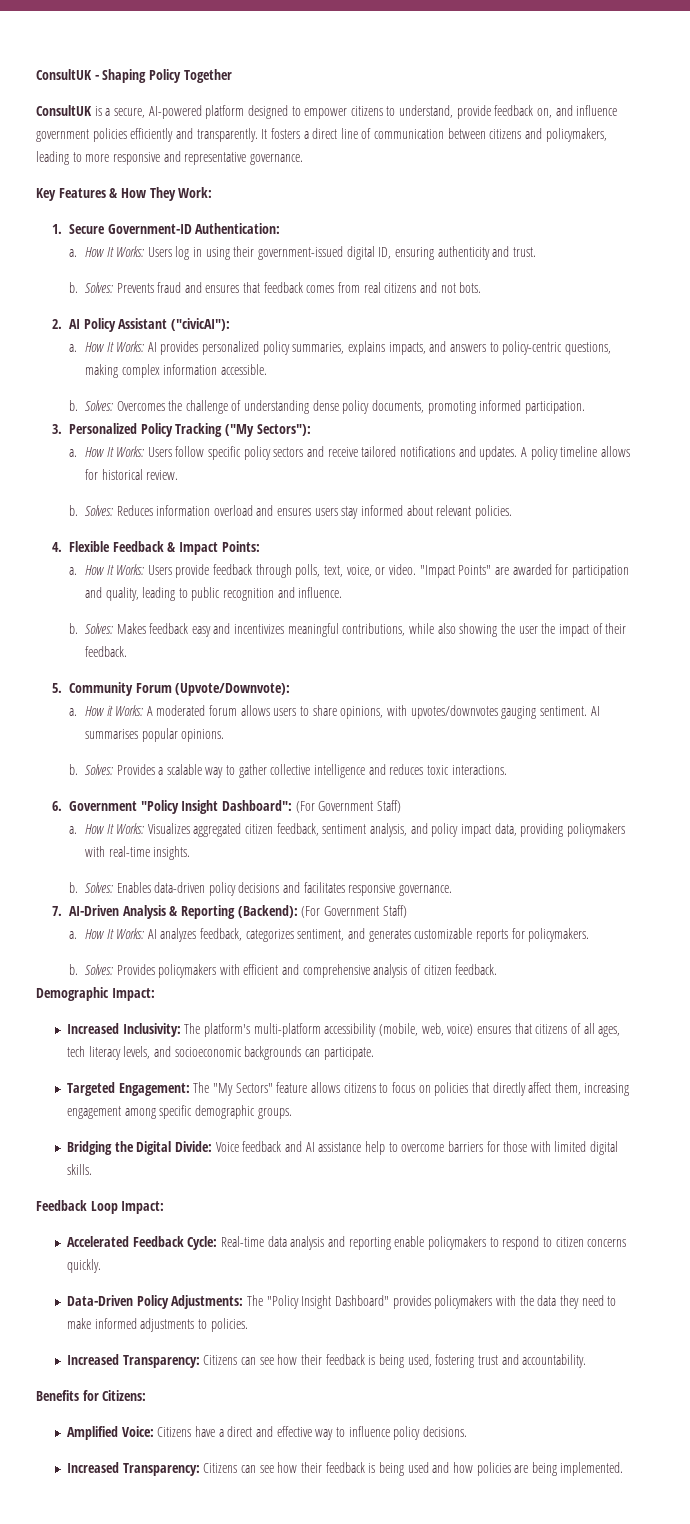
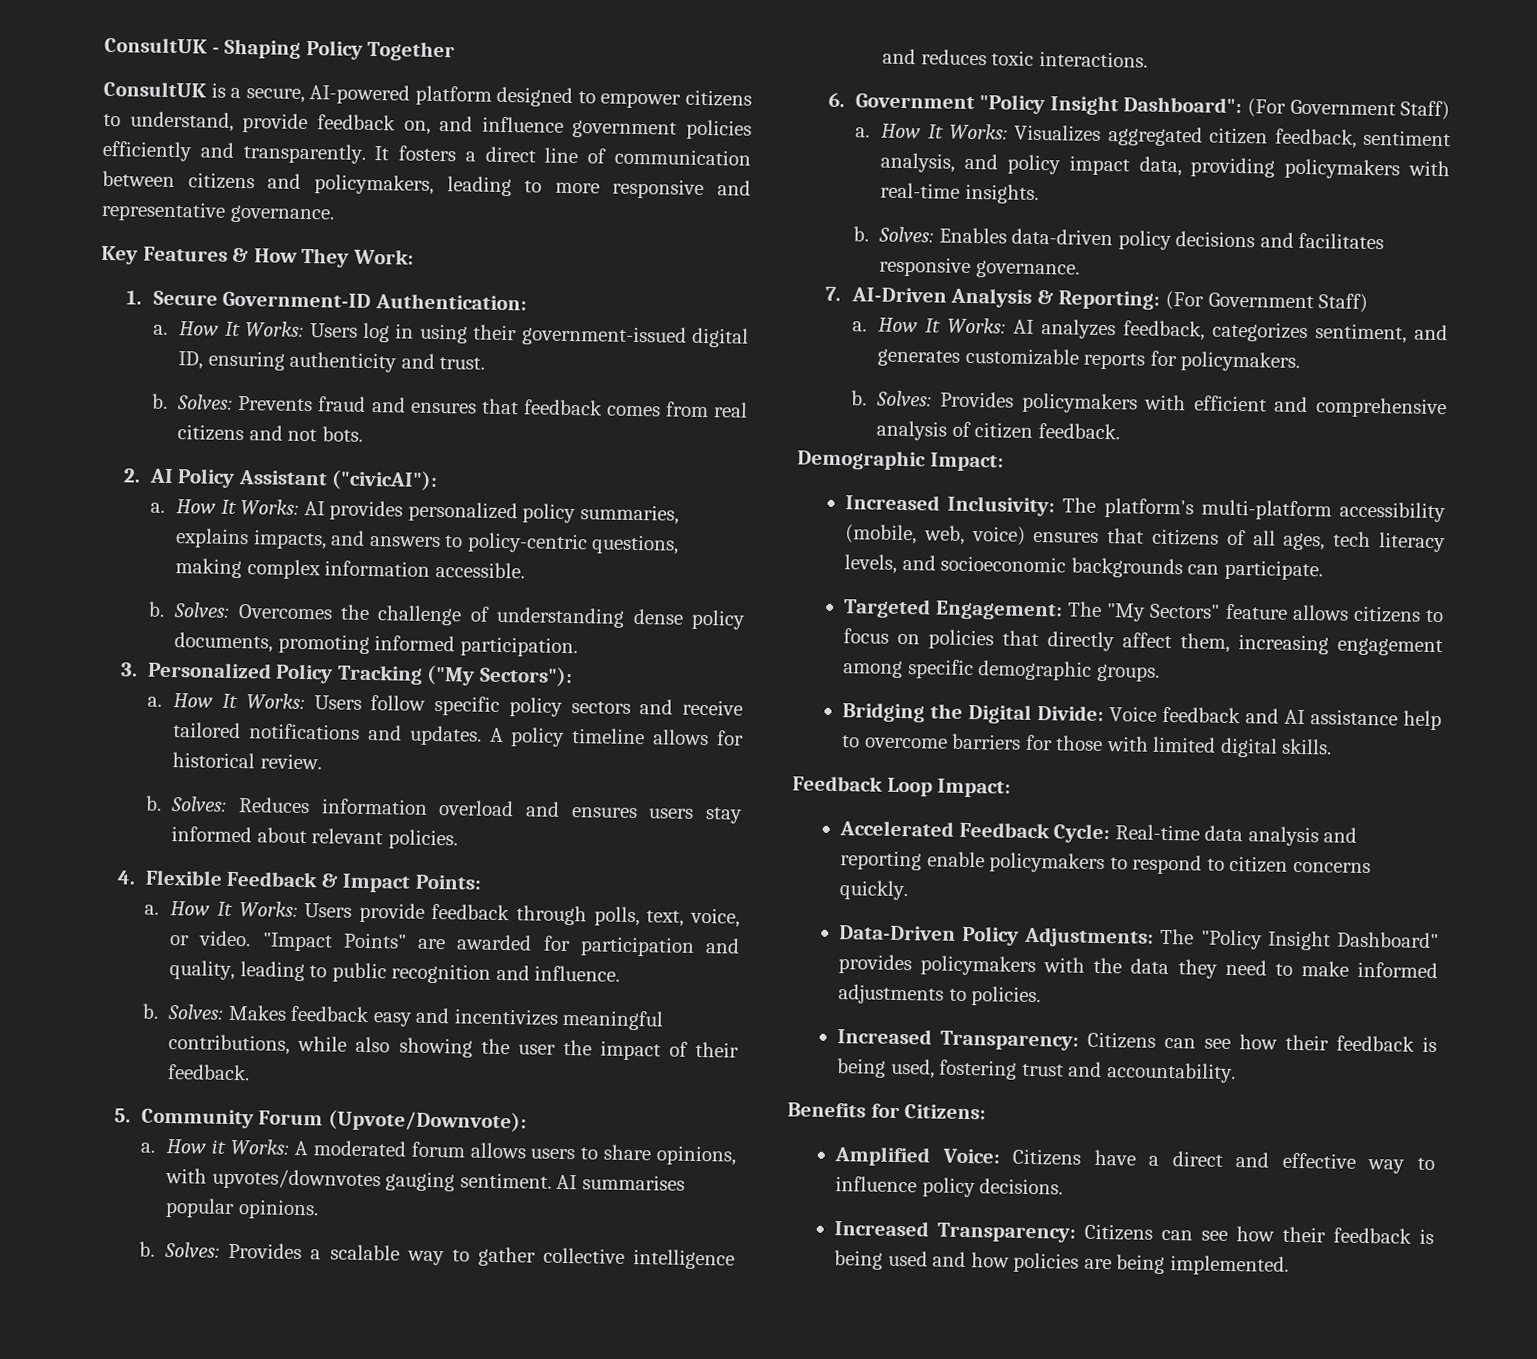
- 7. AI-Driven Analysis & Reporting (Backend): (For Government Staff)
+ 7. AI-Driven Analysis & Reporting: (For Government Staff)

